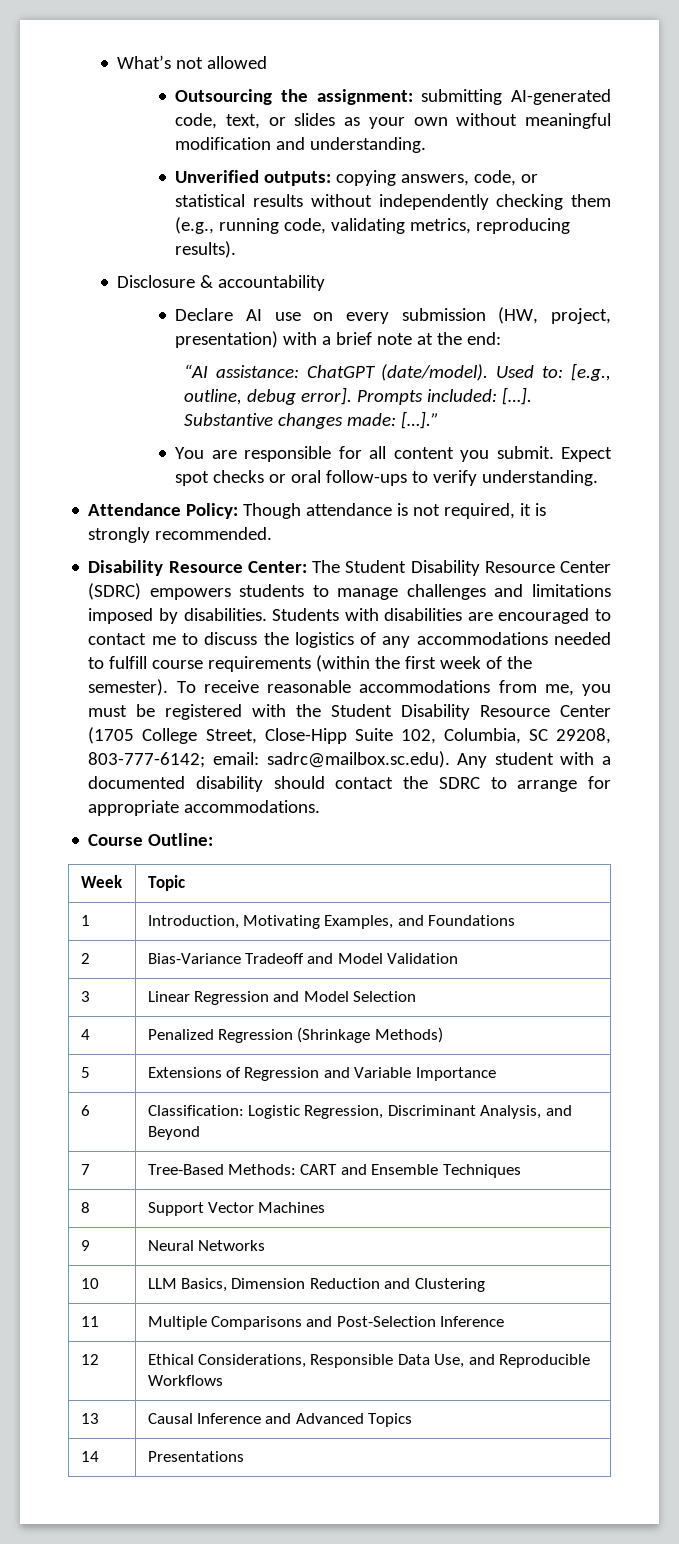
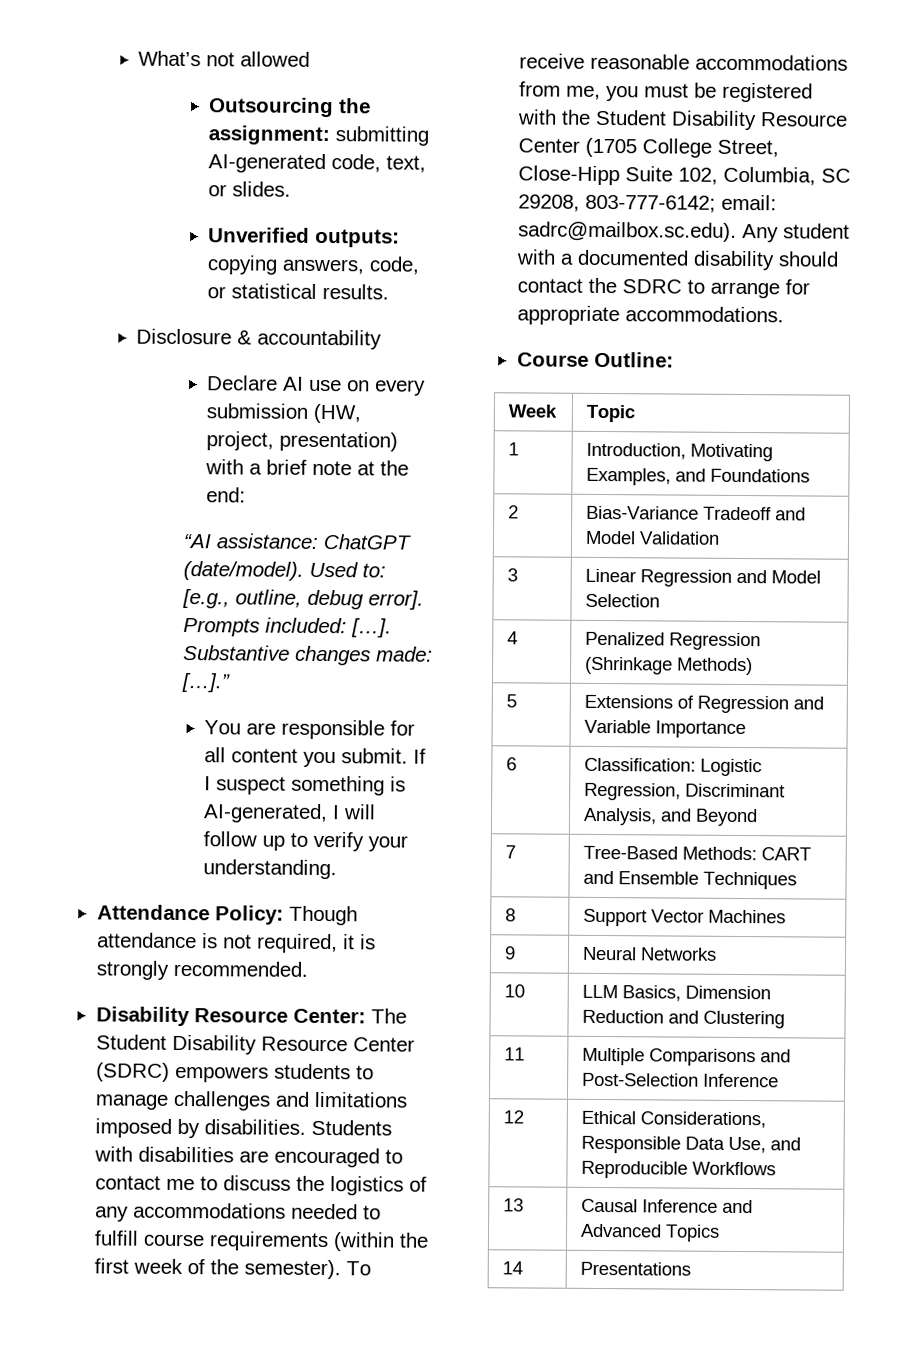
- Outsourcing the assignment: submitting AI-generated code, text, or slides as your own without meaningful modification and understanding.
+ Outsourcing the assignment: submitting AI-generated code, text, or slides.
- Unverified outputs: copying answers, code, or statistical results without independently checking them (e.g., running code, validating metrics, reproducing results).
+ Unverified outputs: copying answers, code, or statistical results.
- Expect spot checks or oral follow-ups to verify understanding.
+ If I suspect something is AI-generated, I will follow up to verify your understanding.

